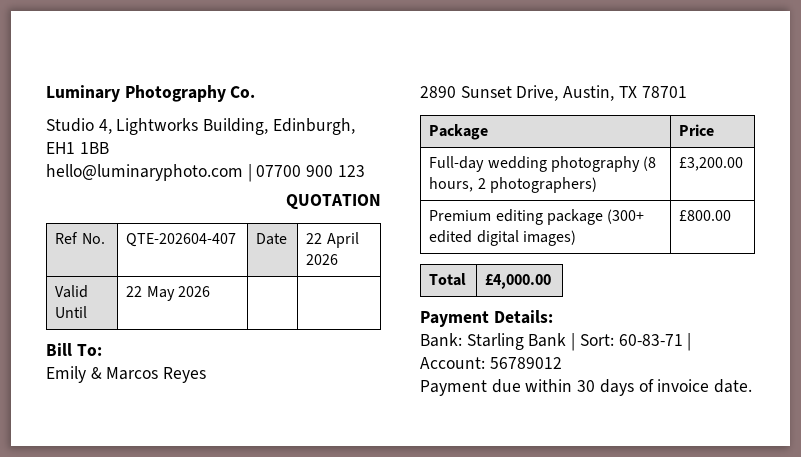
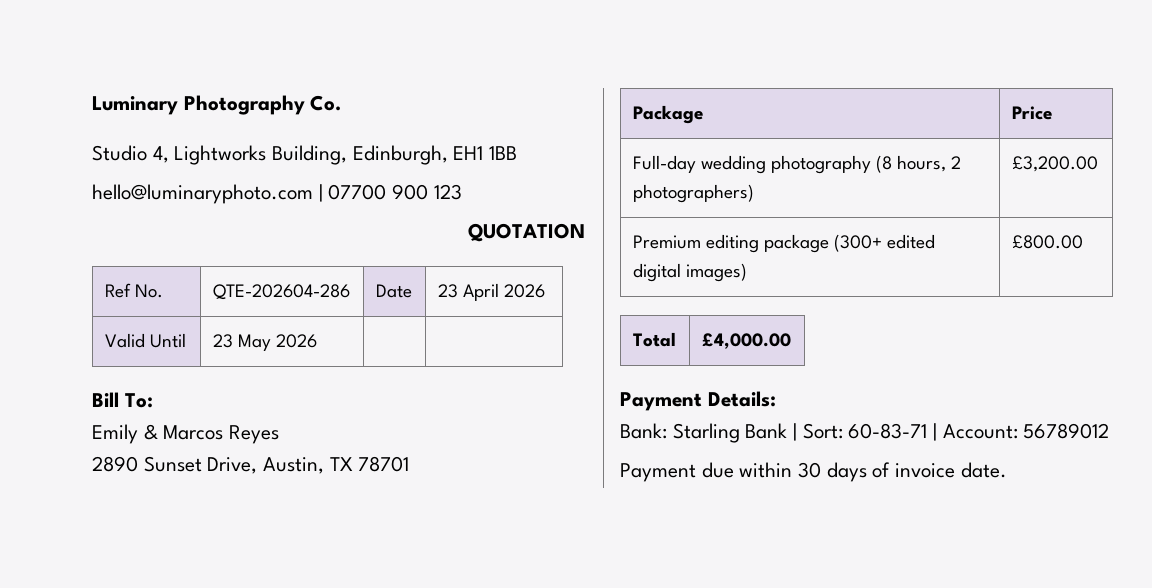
- Ref No. | QTE-202604-407 | Date | 22 April 2026
+ Ref No. | QTE-202604-286 | Date | 23 April 2026
- Valid Until | 22 May 2026 | |
+ Valid Until | 23 May 2026 | |

